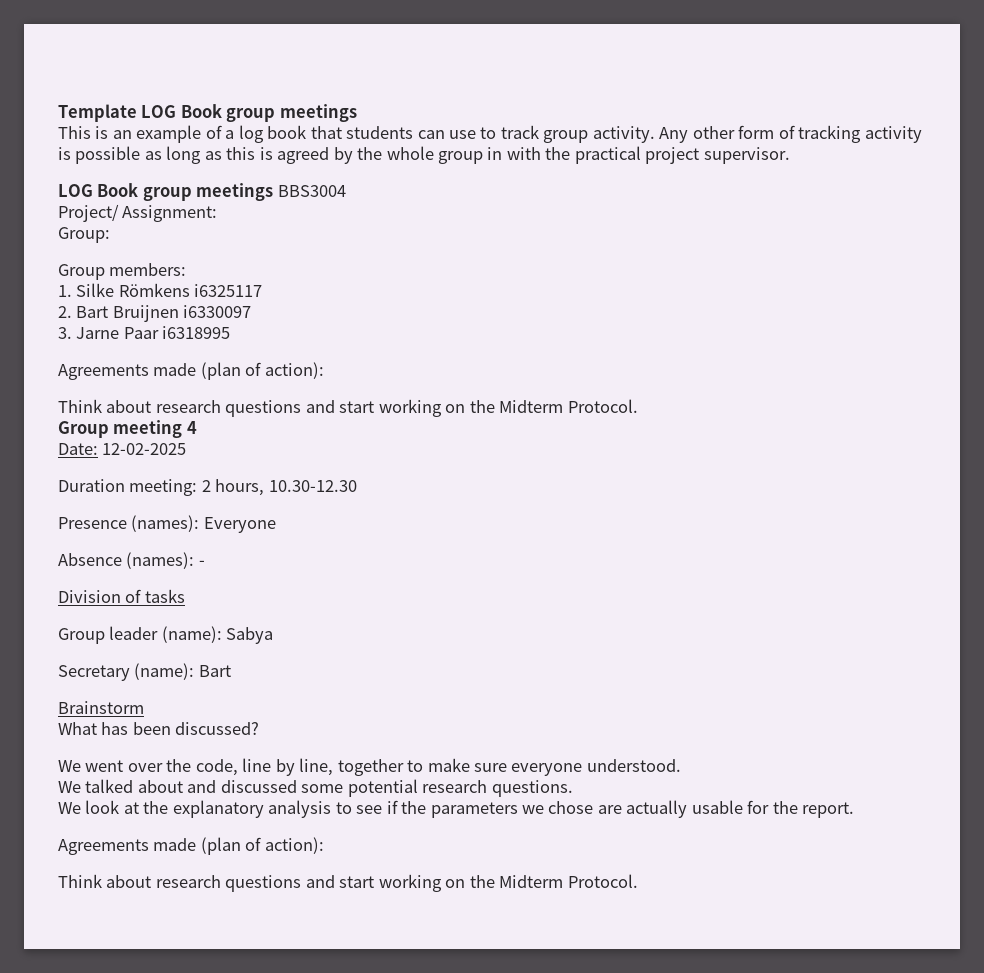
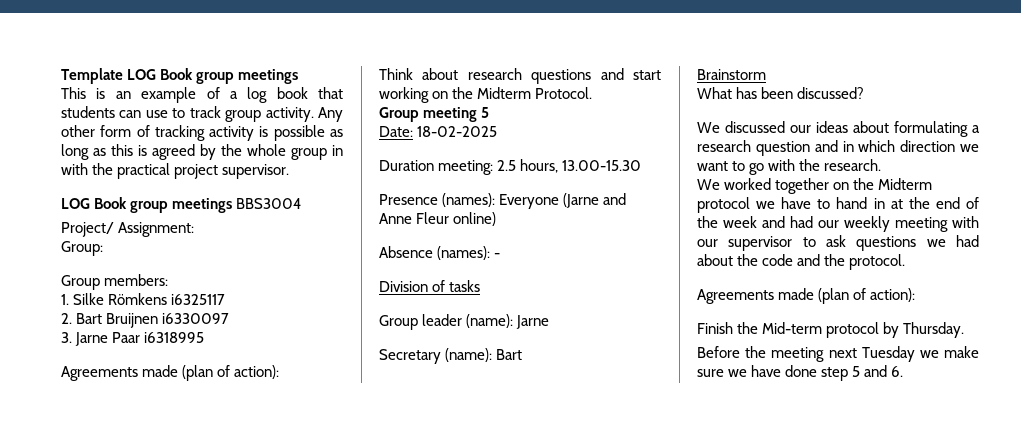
- Group meeting 4
+ Group meeting 5
- Date: 12-02-2025
+ Date: 18-02-2025
- Duration meeting: 2 hours, 10.30-12.30
+ Duration meeting: 2.5 hours, 13.00-15.30
- Presence (names): Everyone
+ Presence (names): Everyone (Jarne and Anne Fleur online)
- Group leader (name): Sabya
+ Group leader (name): Jarne
- We went over the code, line by line, together to make sure everyone understood.
- We talked about and discussed some potential research questions.
- We look at the explanatory analysis to see if the parameters we chose are actually usable for the report.
+ We discussed our ideas about formulating a research question and in which direction we want to go with the research.
+ We worked together on the Midterm protocol we have to hand in at the end of the week and had our weekly meeting with our supervisor to ask questions we had about the code and the protocol.
  Agreements made (plan of action):
- Think about research questions and start working on the Midterm Protocol.
+ Finish the Mid-term protocol by Thursday.
+ Before the meeting next Tuesday we make sure we have done step 5 and 6.

